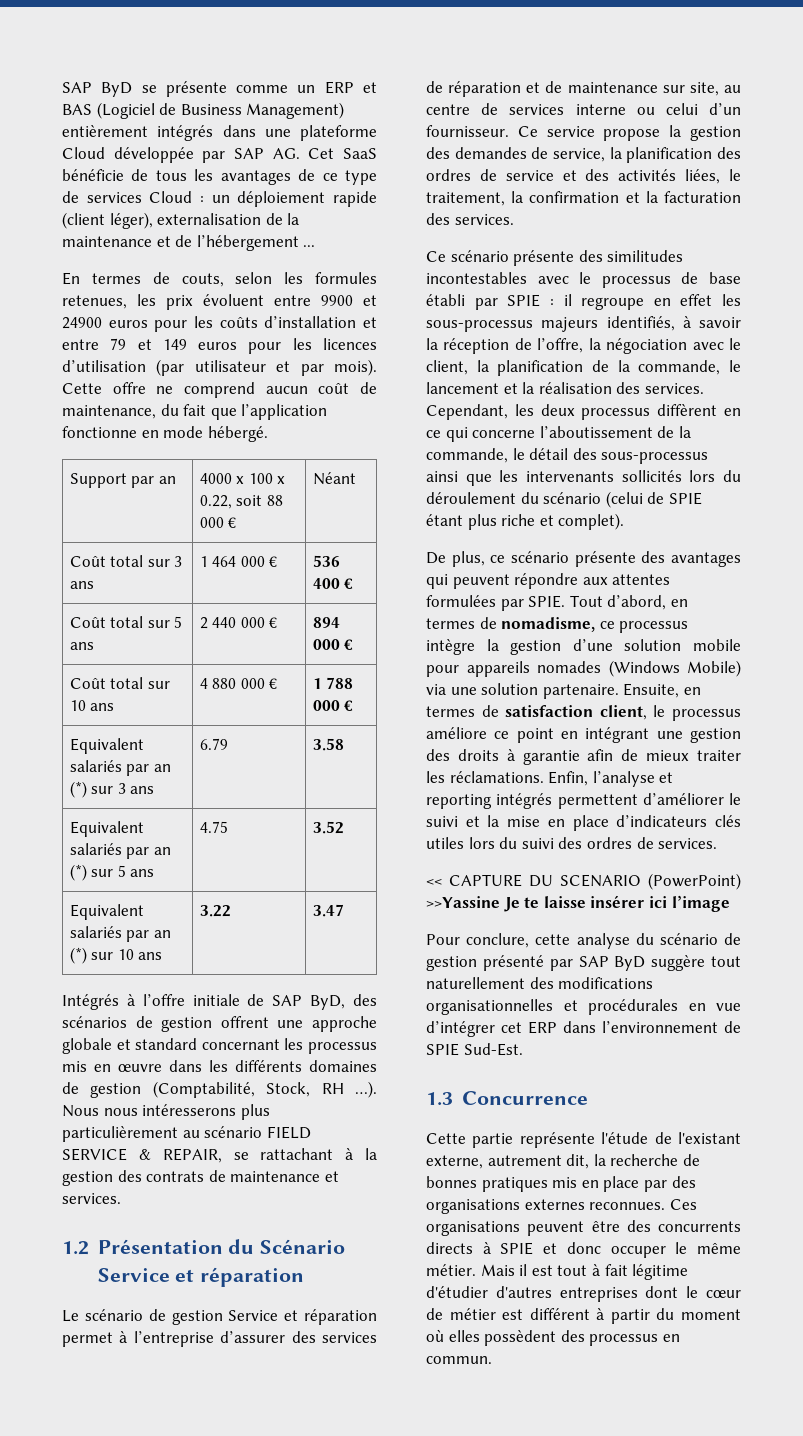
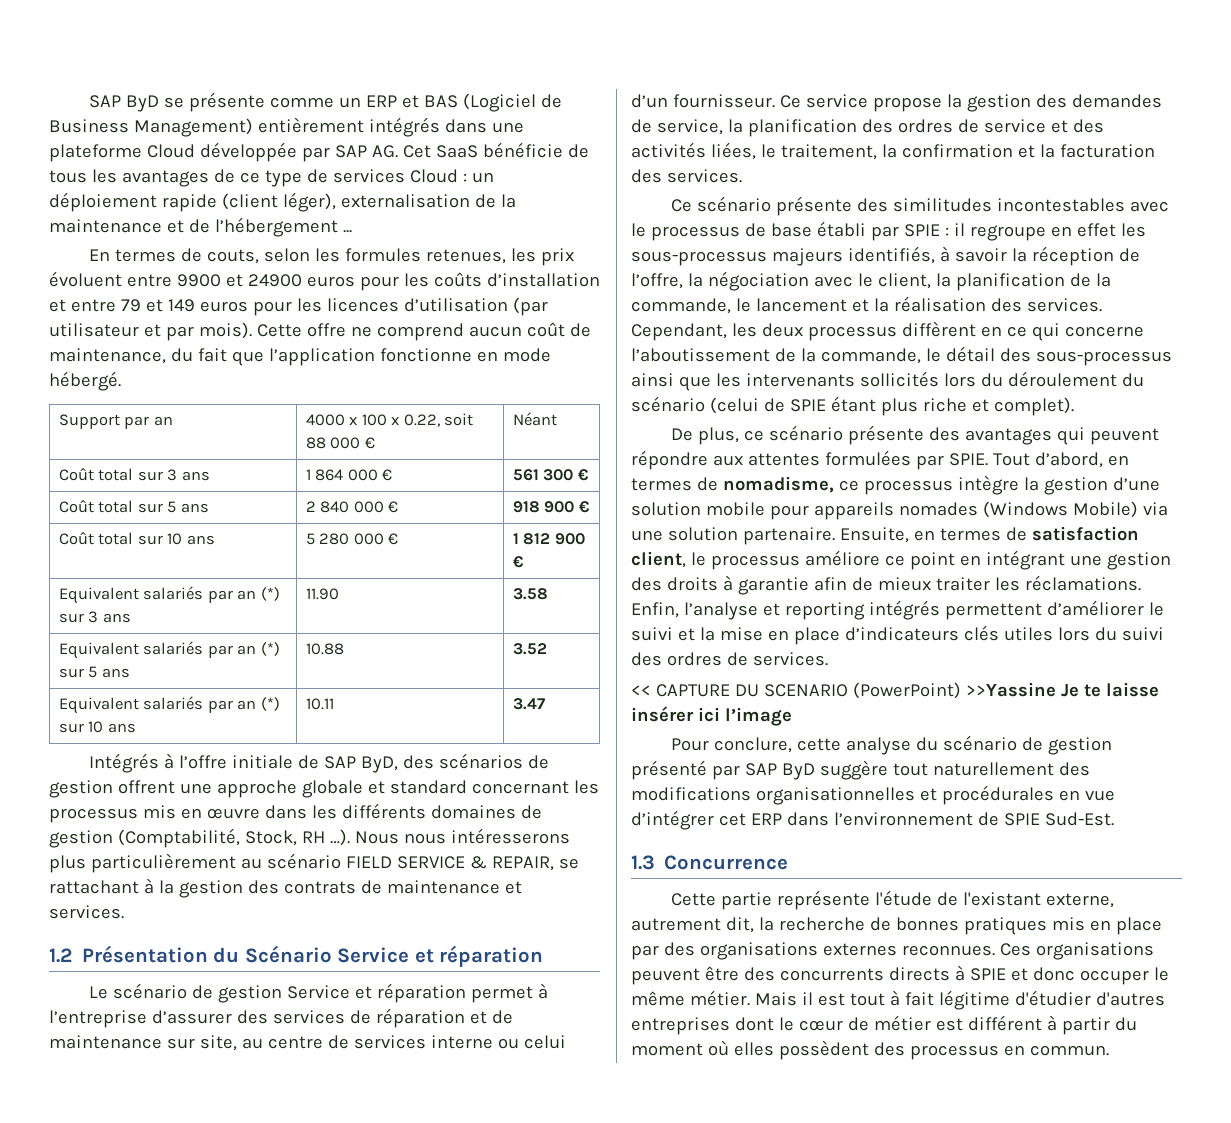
- Coût total sur 3 ans | 1 464 000 € | 536 400 €
+ Coût total sur 3 ans | 1 864 000 € | 561 300 €
- Coût total sur 5 ans | 2 440 000 € | 894 000 €
+ Coût total sur 5 ans | 2 840 000 € | 918 900 €
- Coût total sur 10 ans | 4 880 000 € | 1 788 000 €
+ Coût total sur 10 ans | 5 280 000 € | 1 812 900 €
- Equivalent salariés par an (*) sur 3 ans | 6.79 | 3.58
+ Equivalent salariés par an (*) sur 3 ans | 11.90 | 3.58
- Equivalent salariés par an (*) sur 5 ans | 4.75 | 3.52
+ Equivalent salariés par an (*) sur 5 ans | 10.88 | 3.52
- Equivalent salariés par an (*) sur 10 ans | 3.22 | 3.47
+ Equivalent salariés par an (*) sur 10 ans | 10.11 | 3.47

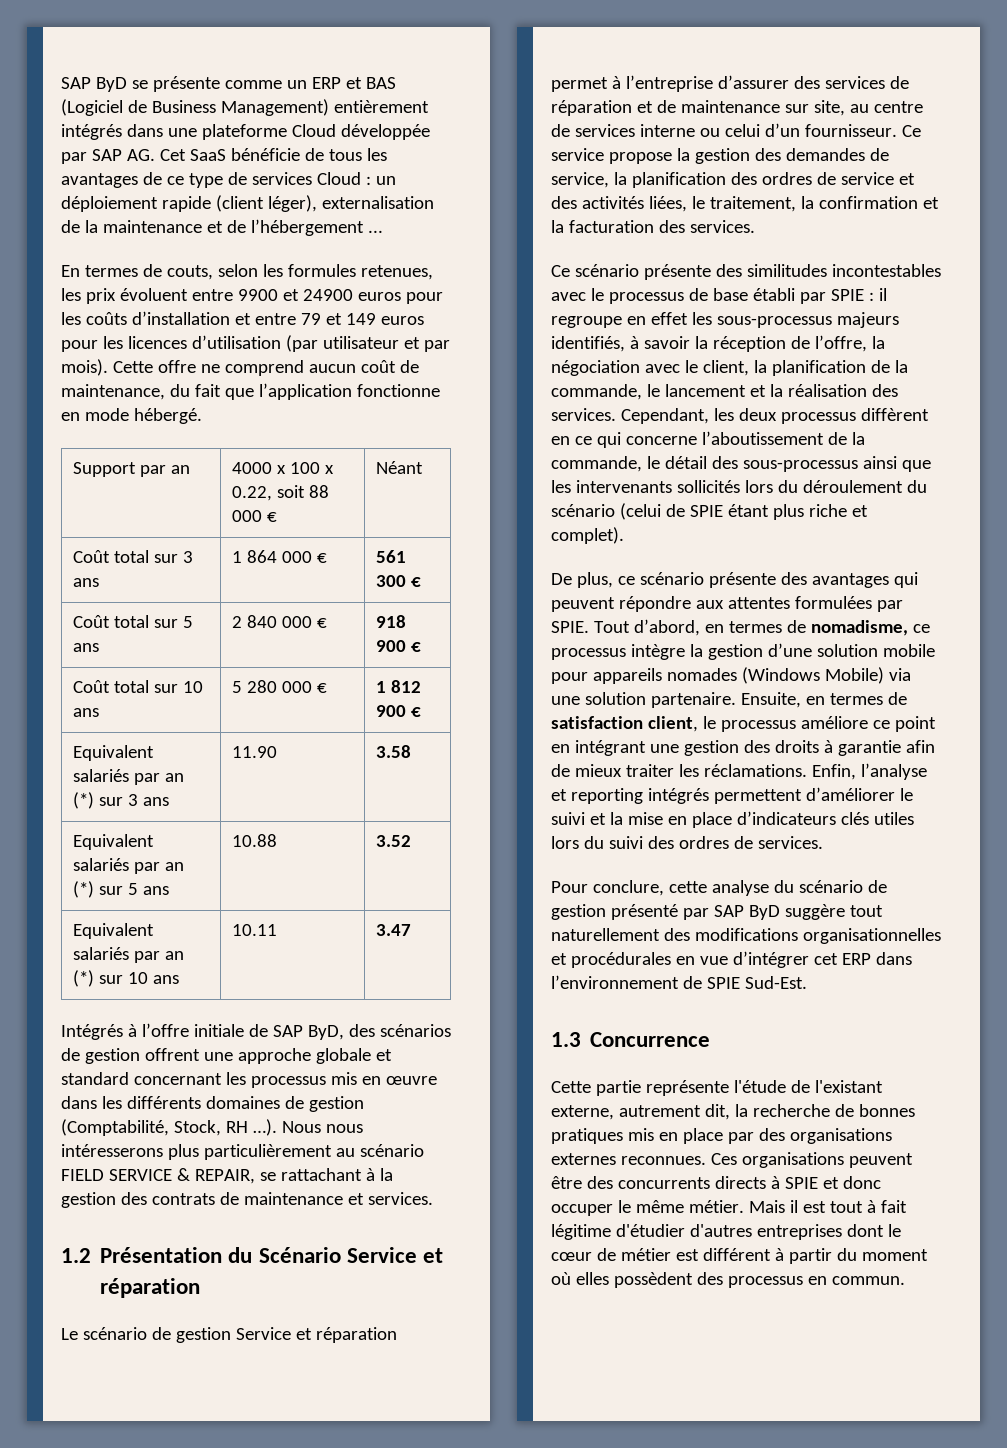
- << CAPTURE DU SCENARIO (PowerPoint) >>Yassine Je te laisse insérer ici l’image

